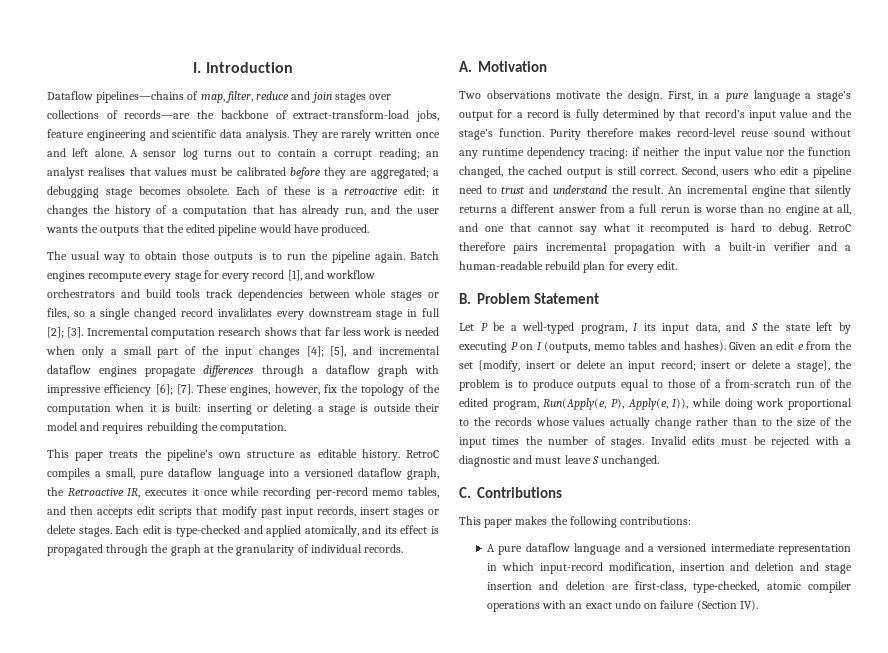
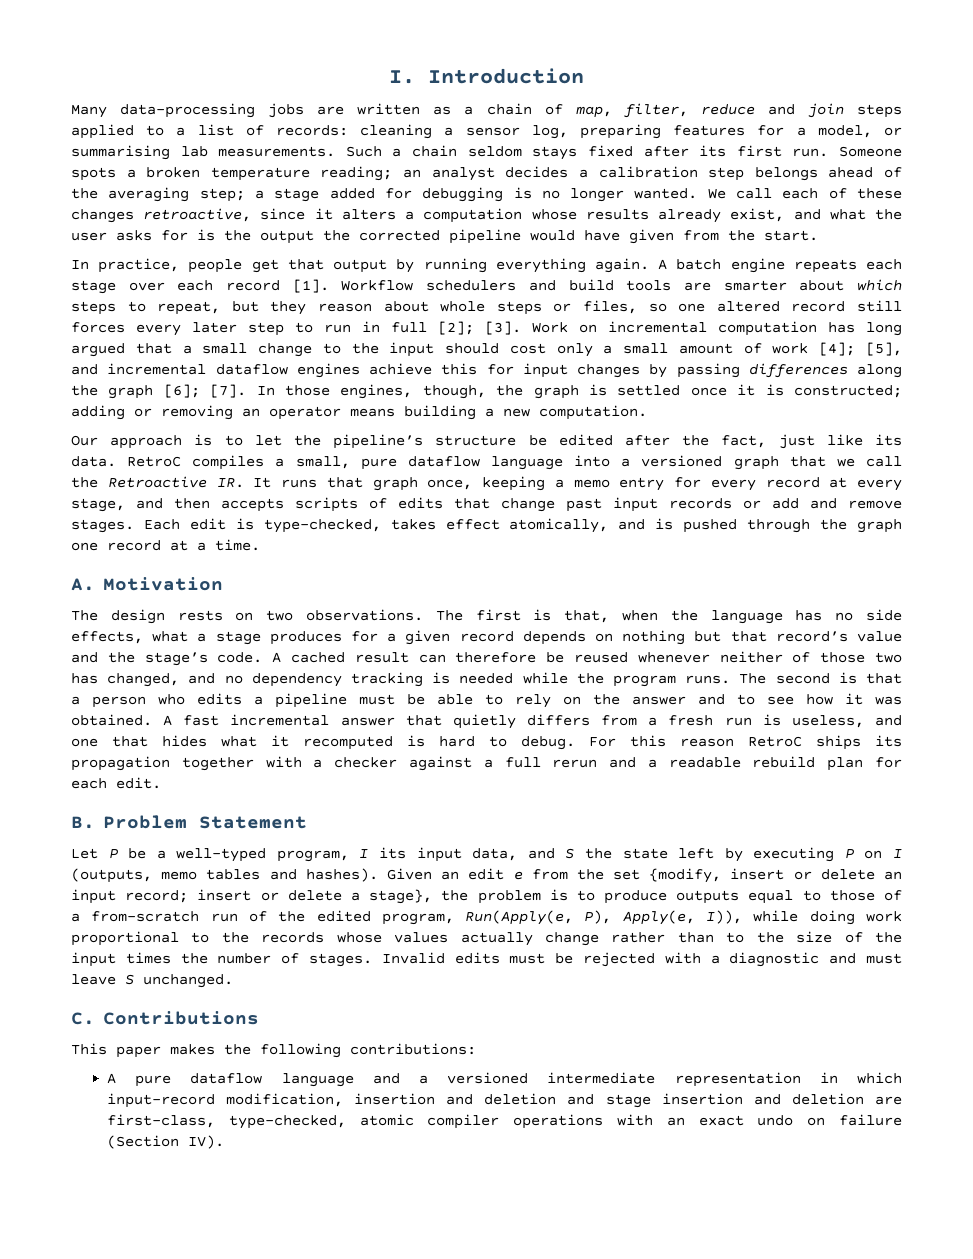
- Dataflow pipelines—chains of map, filter, reduce and join stages over collections of records—are the backbone of extract-transform-load jobs, feature engineering and scientific data analysis. They are rarely written once and left alone. A sensor log turns out to contain a corrupt reading; an analyst realises that values must be calibrated before they are aggregated; a debugging stage becomes obsolete. Each of these is a retroactive edit: it changes the history of a computation that has already run, and the user wants the outputs that the edited pipeline would have produced.
- The usual way to obtain those outputs is to run the pipeline again. Batch engines recompute every stage for every record [1], and workflow orchestrators and build tools track dependencies between whole stages or files, so a single changed record invalidates every downstream stage in full [2]; [3]. Incremental computation research shows that far less work is needed when only a small part of the input changes [4]; [5], and incremental dataflow engines propagate differences through a dataflow graph with impressive efficiency [6]; [7]. These engines, however, fix the topology of the computation when it is built: inserting or deleting a stage is outside their model and requires rebuilding the computation.
- This paper treats the pipeline’s own structure as editable history.
+ Many data-processing jobs are written as a chain of map, filter, reduce and join steps applied to a list of records: cleaning a sensor log, preparing features for a model, or summarising lab measurements. Such a chain seldom stays fixed after its first run. Someone spots a broken temperature reading; an analyst decides a calibration step belongs ahead of the averaging step; a stage added for debugging is no longer wanted. We call each of these changes retroactive, since it alters a computation whose results already exist, and what the user asks for is the output the corrected pipeline would have given from the start.
+ In practice, people get that output by running everything again. A batch engine repeats each stage over each record [1]. Workflow schedulers and build tools are smarter about which steps to repeat, but they reason about whole steps or files, so one altered record still forces every later step to run in full [2]; [3]. Work on incremental computation has long argued that a small change to the input should cost only a small amount of work [4]; [5], and incremental dataflow engines achieve this for input changes by passing differences along the graph [6]; [7]. In those engines, though, the graph is settled once it is constructed; adding or removing an operator means building a new computation.
+ Our approach is to let the pipeline’s structure be edited after the fact, just like its data.
- RetroC compiles a small, pure dataflow language into a versioned dataflow graph, the Retroactive IR, executes it once while recording per-record memo tables, and then accepts edit scripts that modify past input records, insert stages or delete stages. Each edit is type-checked and applied atomically, and its effect is propagated through the graph at the granularity of individual records.
+ RetroC compiles a small, pure dataflow language into a versioned graph that we call the Retroactive IR. It runs that graph once, keeping a memo entry for every record at every stage, and then accepts scripts of edits that change past input records or add and remove stages. Each edit is type-checked, takes effect atomically, and is pushed through the graph one record at a time.
  A. Motivation
- Two observations motivate the design. First, in a pure language a stage’s output for a record is fully determined by that record’s input value and the stage’s function. Purity therefore makes record-level reuse sound without any runtime dependency tracing: if neither the input value nor the function changed, the cached output is still correct. Second, users who edit a pipeline need to trust and understand the result. An incremental engine that silently returns a different answer from a full rerun is worse than no engine at all, and one that cannot say what it recomputed is hard to debug.
+ The design rests on two observations. The first is that, when the language has no side effects, what a stage produces for a given record depends on nothing but that record’s value and the stage’s code. A cached result can therefore be reused whenever neither of those two has changed, and no dependency tracking is needed while the program runs. The second is that a person who edits a pipeline must be able to rely on the answer and to see how it was obtained. A fast incremental answer that quietly differs from a fresh run is useless, and one that hides what it recomputed is hard to debug.
- RetroC therefore pairs incremental propagation with a built-in verifier and a human-readable rebuild plan for every edit.
+ For this reason RetroC ships its propagation together with a checker against a full rerun and a readable rebuild plan for each edit.

